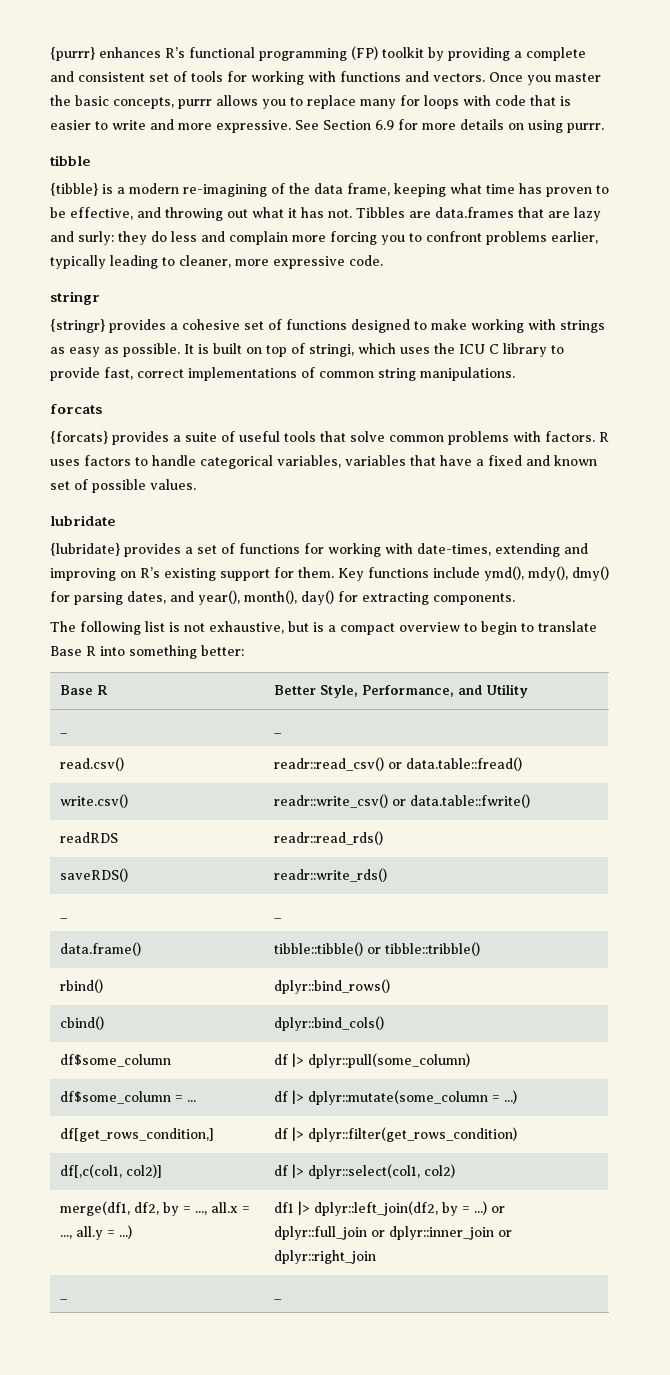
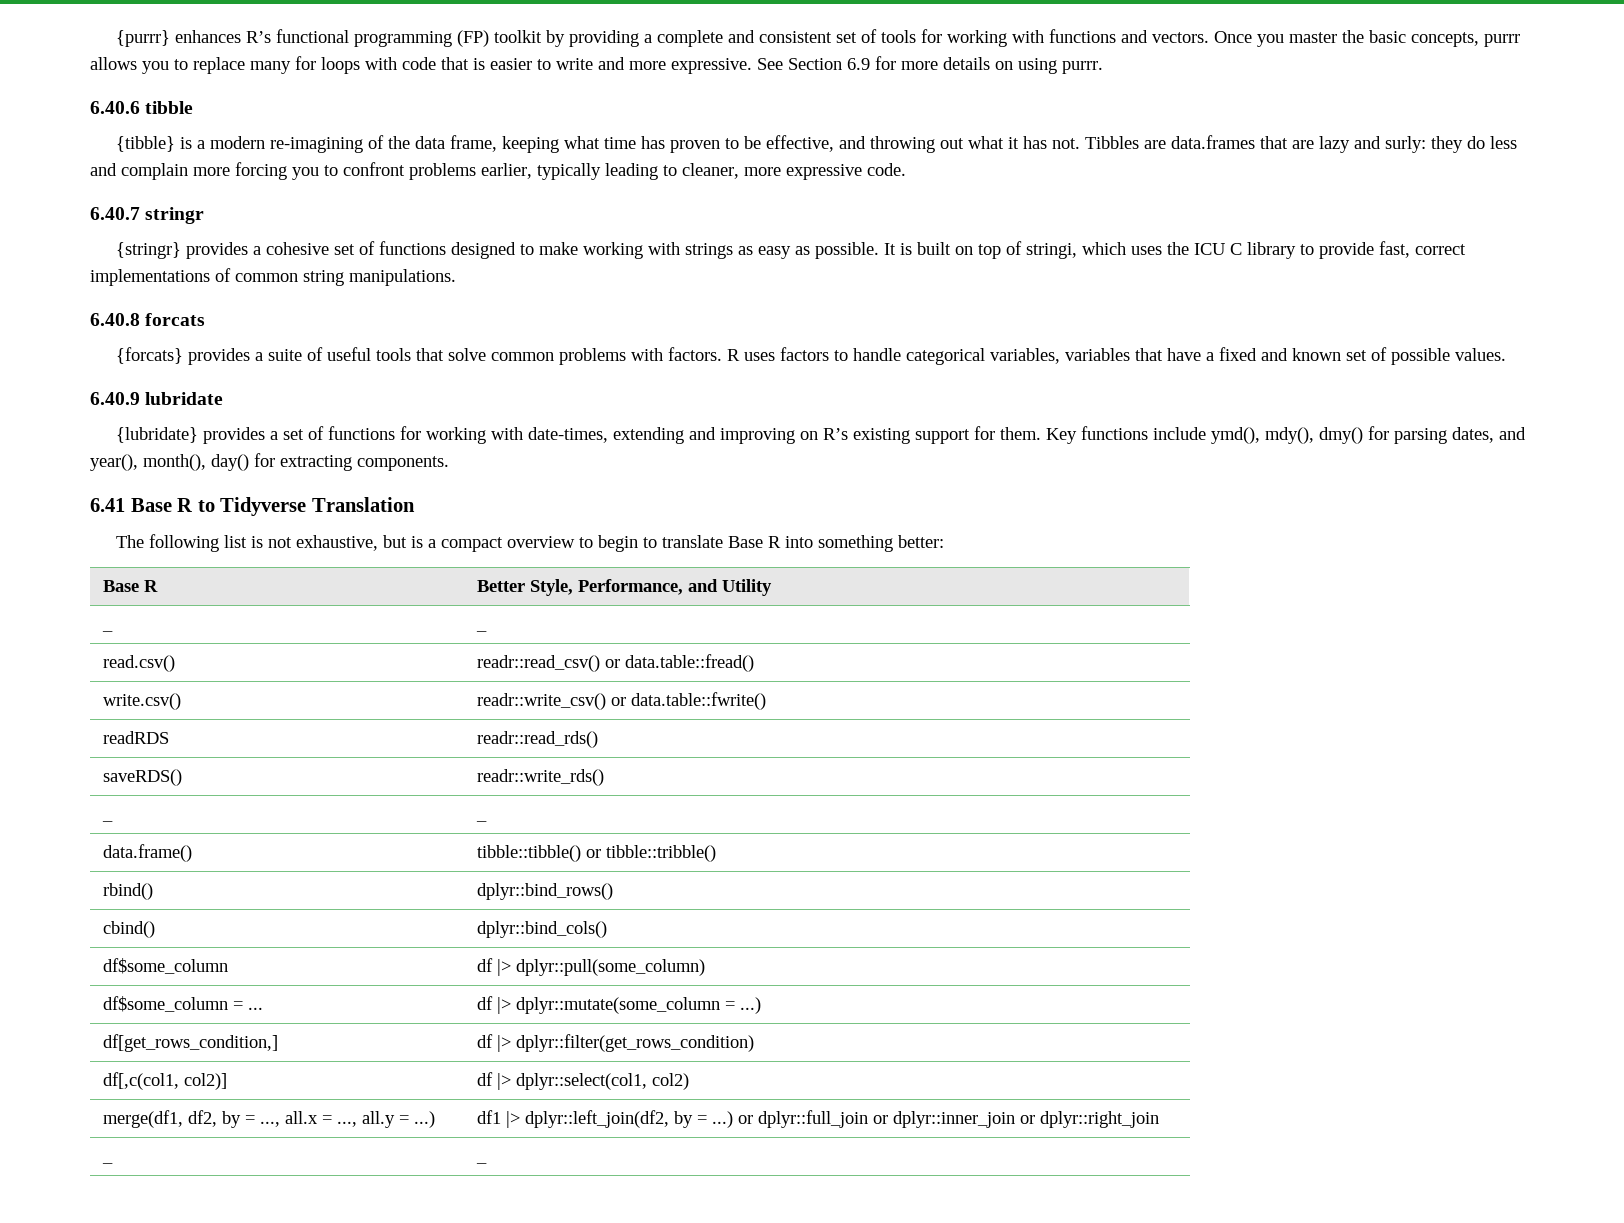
- tibble
+ 6.40.6 tibble
- stringr
+ 6.40.7 stringr
- forcats
+ 6.40.8 forcats
- lubridate
+ 6.40.9 lubridate
+ 6.41 Base R to Tidyverse Translation

